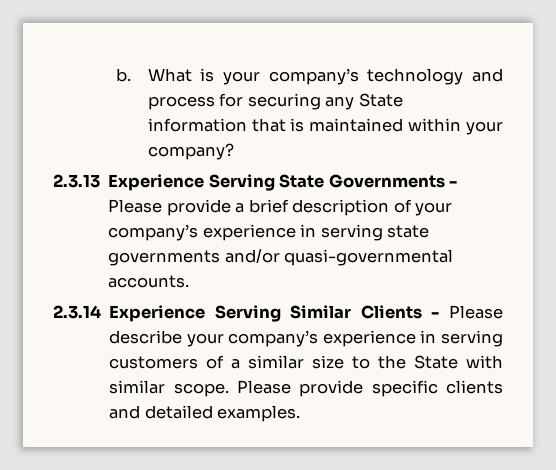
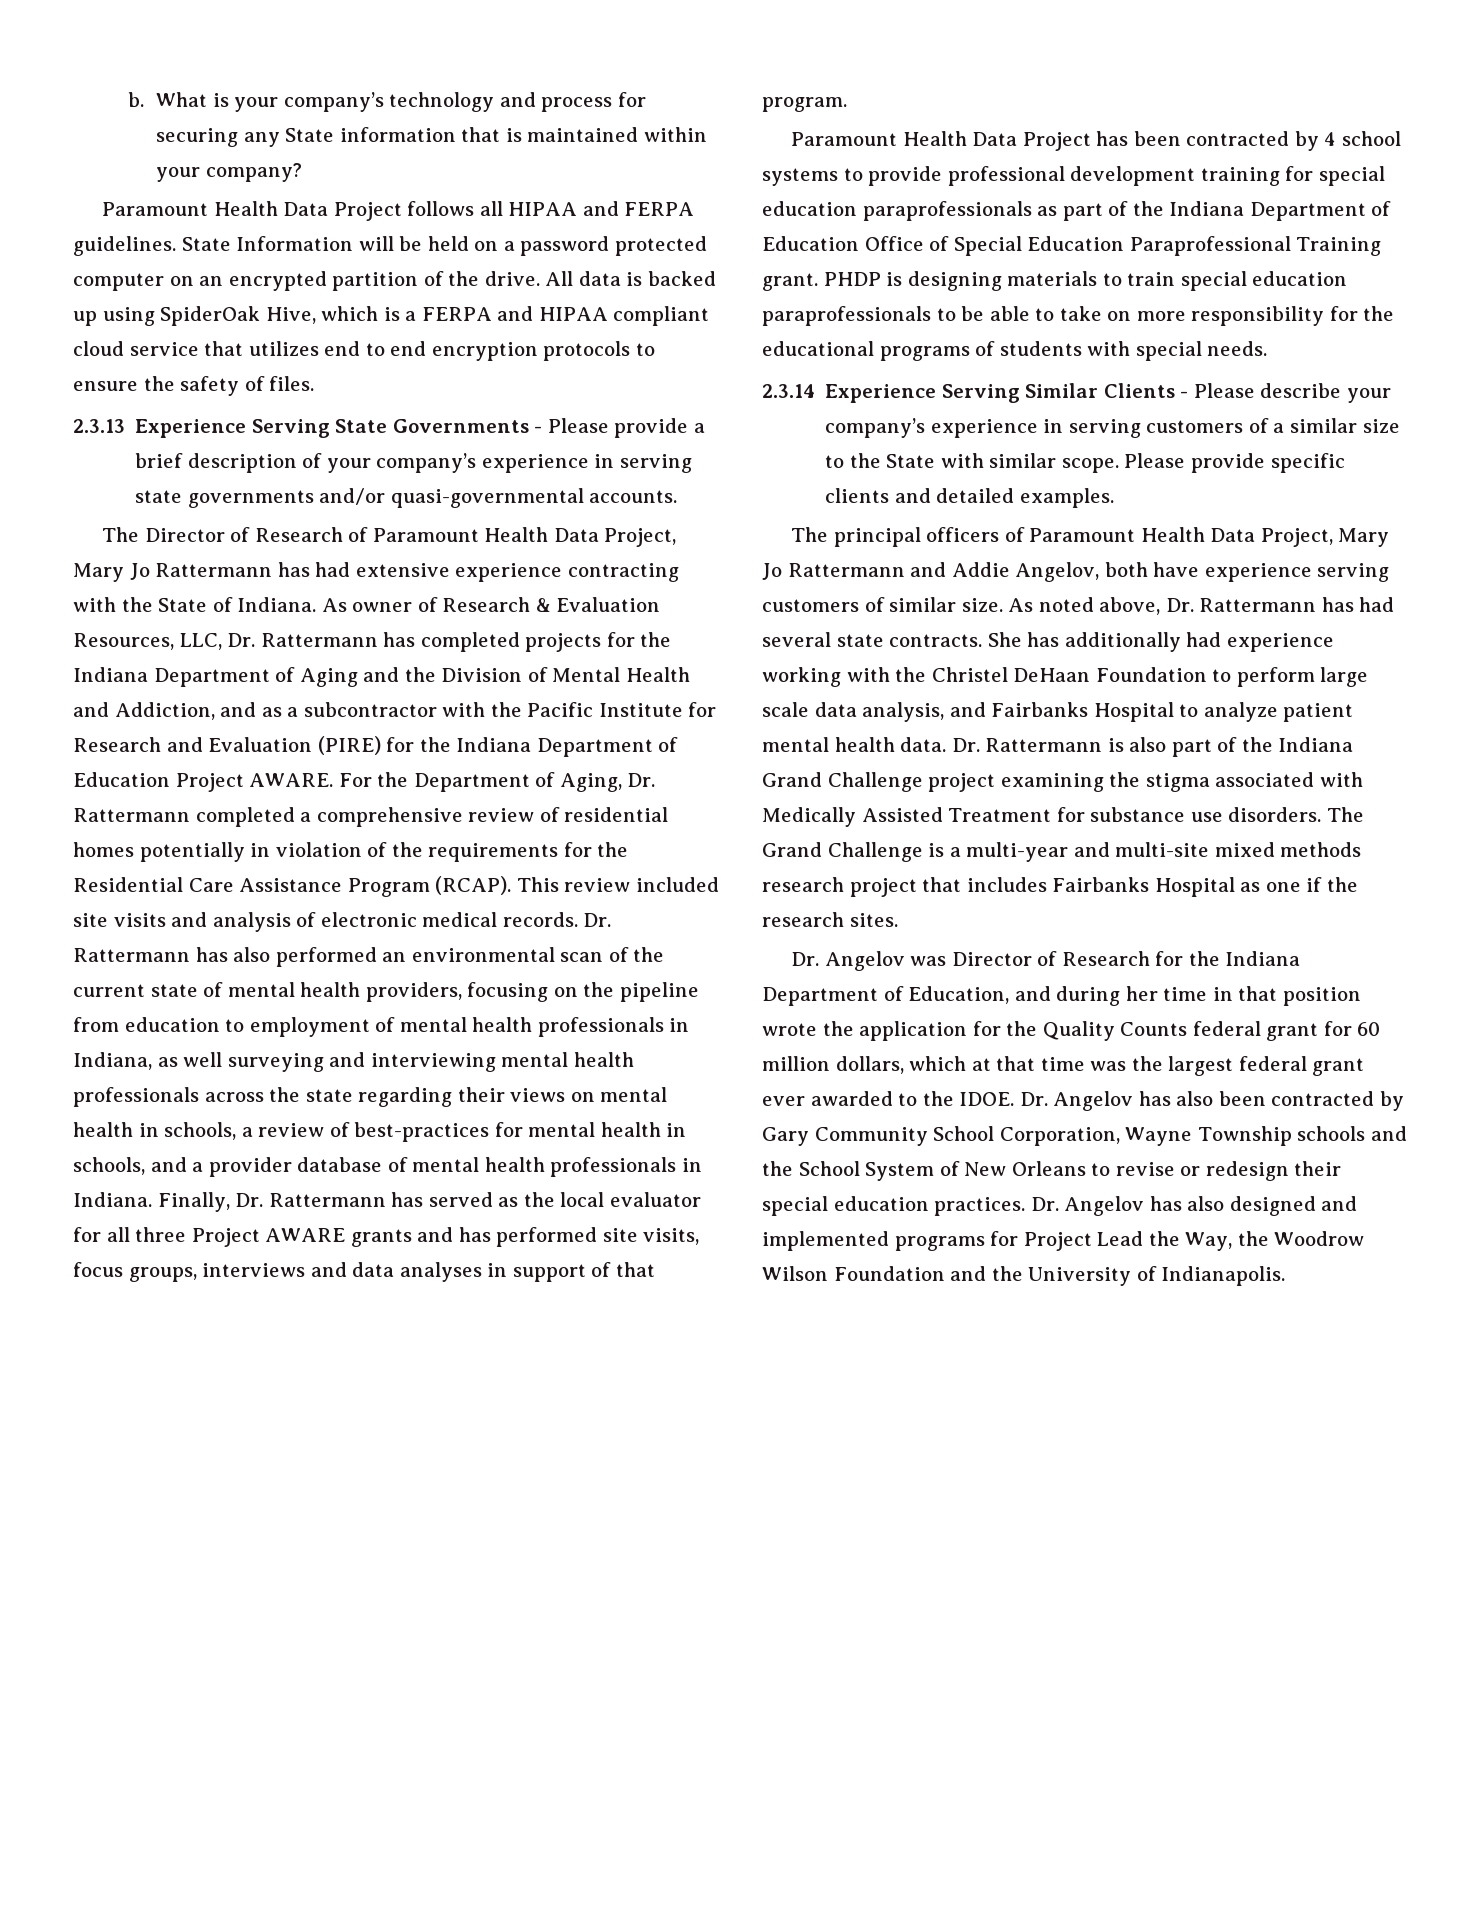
+ Paramount Health Data Project follows all HIPAA and FERPA guidelines. State Information will be held on a password protected computer on an encrypted partition of the drive. All data is backed up using SpiderOak Hive, which is a FERPA and HIPAA compliant cloud service that utilizes end to end encryption protocols to ensure the safety of files.
+ The Director of Research of Paramount Health Data Project, Mary Jo Rattermann has had extensive experience contracting with the State of Indiana. As owner of Research & Evaluation Resources, LLC, Dr. Rattermann has completed projects for the Indiana Department of Aging and the Division of Mental Health and Addiction, and as a subcontractor with the Pacific Institute for Research and Evaluation (PIRE) for the Indiana Department of Education Project AWARE. For the Department of Aging, Dr. Rattermann completed a comprehensive review of residential homes potentially in violation of the requirements for the Residential Care Assistance Program (RCAP). This review included site visits and analysis of electronic medical records. Dr. Rattermann has also performed an environmental scan of the current state of mental health providers, focusing on the pipeline from education to employment of mental health professionals in Indiana, as well surveying and interviewing mental health professionals across the state regarding their views on mental health in schools, a review of best-practices for mental health in schools, and a provider database of mental health professionals in Indiana. Finally, Dr. Rattermann has served as the local evaluator for all three Project AWARE grants and has performed site visits, focus groups, interviews and data analyses in support of that program.
+ Paramount Health Data Project has been contracted by 4 school systems to provide professional development training for special education paraprofessionals as part of the Indiana Department of Education Office of Special Education Paraprofessional Training grant. PHDP is designing materials to train special education paraprofessionals to be able to take on more responsibility for the educational programs of students with special needs.
+ The principal officers of Paramount Health Data Project, Mary Jo Rattermann and Addie Angelov, both have experience serving customers of similar size. As noted above, Dr. Rattermann has had several state contracts. She has additionally had experience working with the Christel DeHaan Foundation to perform large scale data analysis, and Fairbanks Hospital to analyze patient mental health data. Dr. Rattermann is also part of the Indiana Grand Challenge project examining the stigma associated with Medically Assisted Treatment for substance use disorders. The Grand Challenge is a multi-year and multi-site mixed methods research project that includes Fairbanks Hospital as one if the research sites.
+ Dr. Angelov was Director of Research for the Indiana Department of Education, and during her time in that position wrote the application for the Quality Counts federal grant for 60 million dollars, which at that time was the largest federal grant ever awarded to the IDOE. Dr. Angelov has also been contracted by Gary Community School Corporation, Wayne Township schools and the School System of New Orleans to revise or redesign their special education practices. Dr. Angelov has also designed and implemented programs for Project Lead the Way, the Woodrow Wilson Foundation and the University of Indianapolis.

